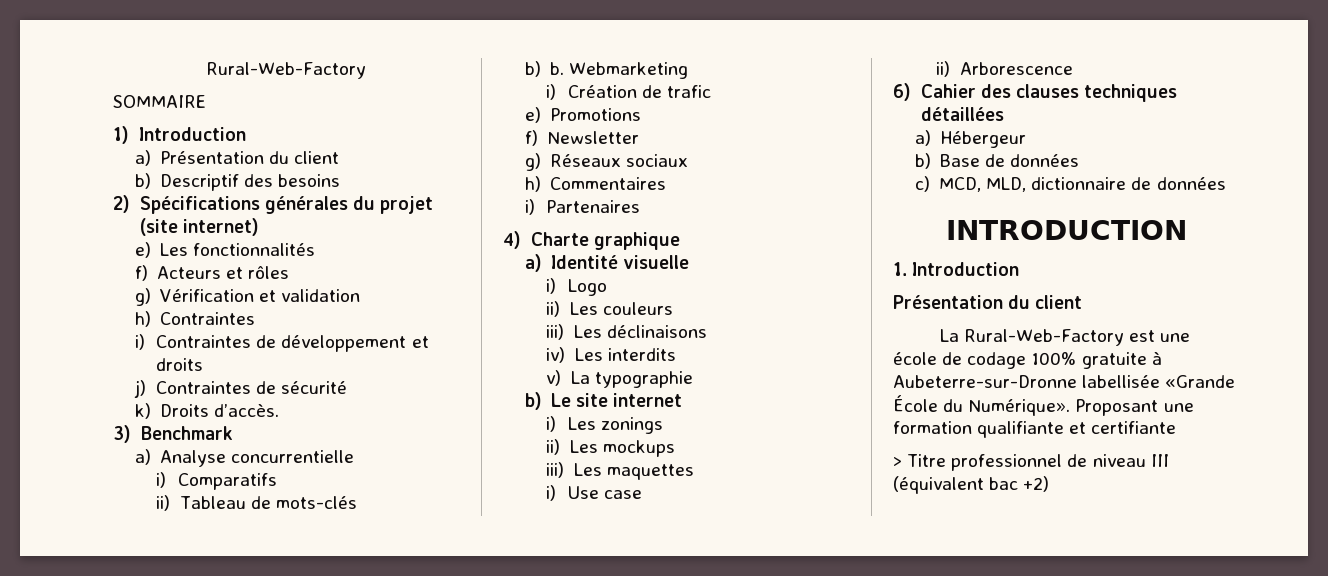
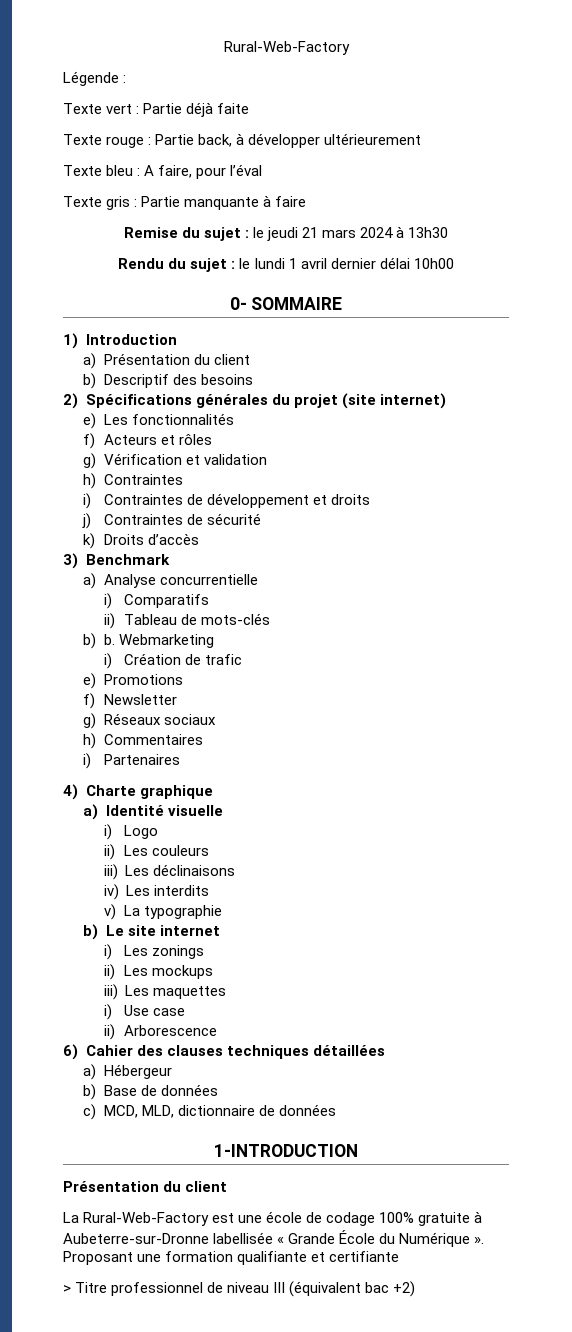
- SOMMAIRE
+ Légende :
+ Texte vert : Partie déjà faite
+ Texte rouge : Partie back, à développer ultérieurement
+ Texte bleu : A faire, pour l’éval
+ Texte gris : Partie manquante à faire
+ Remise du sujet : le jeudi 21 mars 2024 à 13h30
+ Rendu du sujet : le lundi 1 avril dernier délai 10h00
+ 0- SOMMAIRE
- k) Droits d’accès.
+ k) Droits d’accès
- INTRODUCTION
- 1. Introduction
+ 1-INTRODUCTION
- La Rural-Web-Factory est une école de codage 100% gratuite à Aubeterre-sur-Dronne labellisée «Grande École du Numérique».
+ La Rural-Web-Factory est une école de codage 100% gratuite à Aubeterre-sur-Dronne labellisée « Grande École du Numérique ».

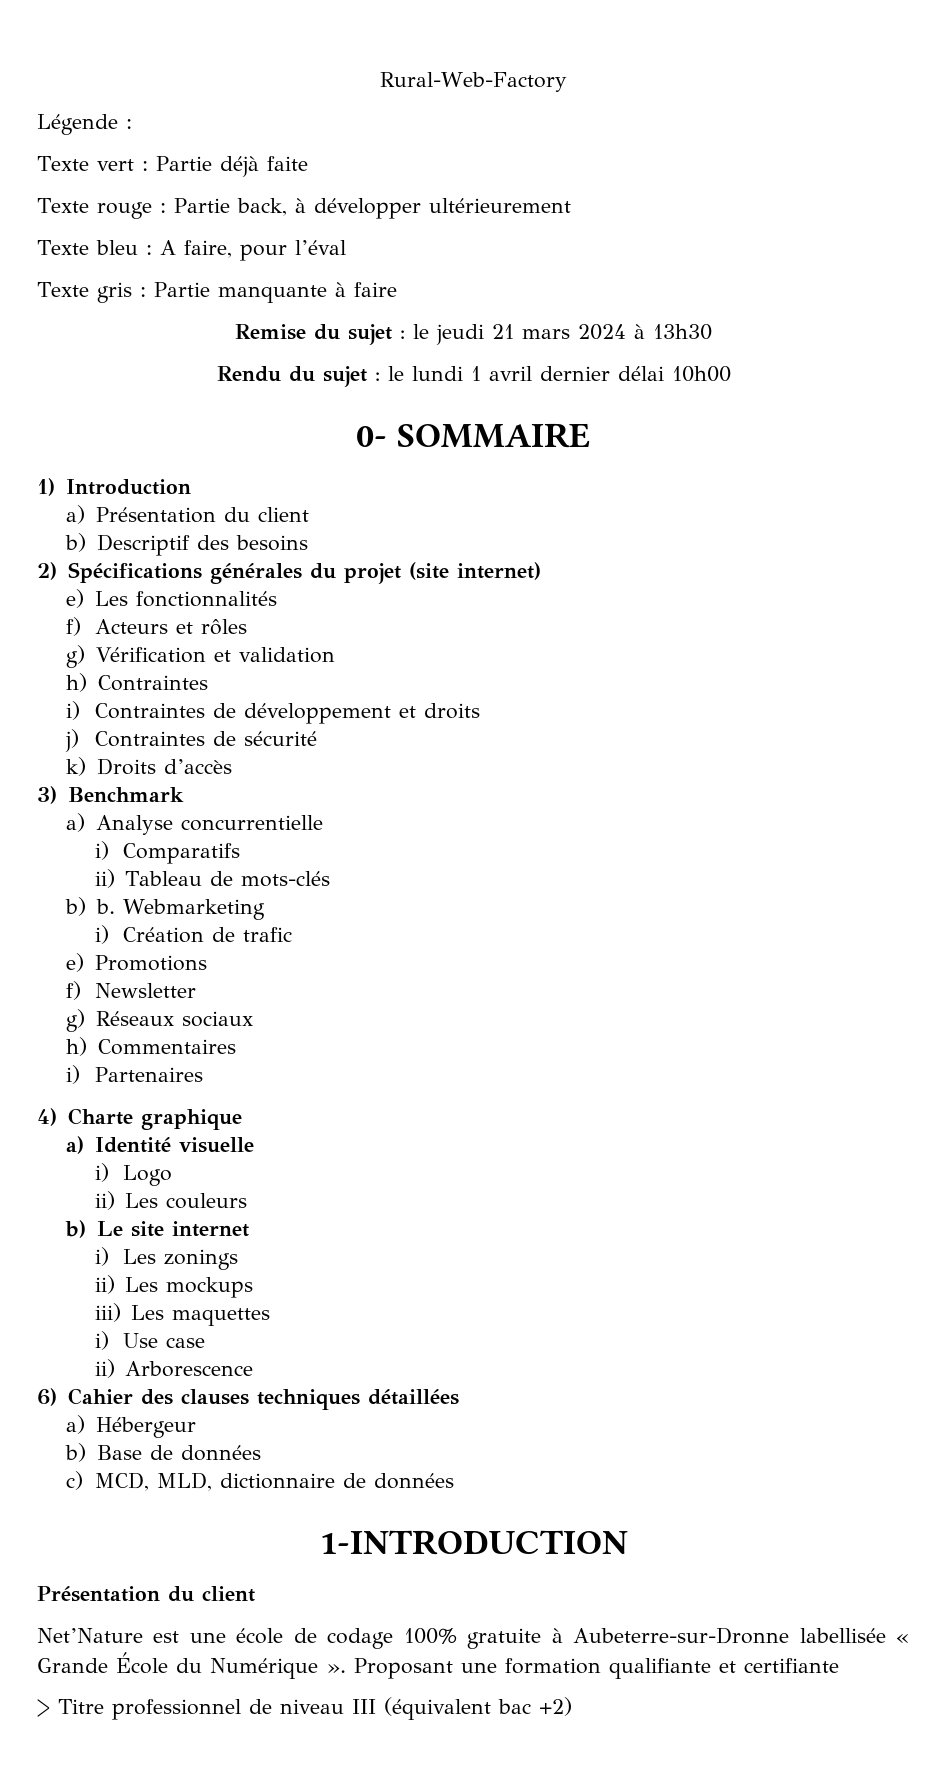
- iii) Les déclinaisons
- iv) Les interdits
- v) La typographie
- La Rural-Web-Factory est une école de codage 100% gratuite à Aubeterre-sur-Dronne labellisée « Grande École du Numérique ».
+ Net’Nature est une école de codage 100% gratuite à Aubeterre-sur-Dronne labellisée « Grande École du Numérique ».

